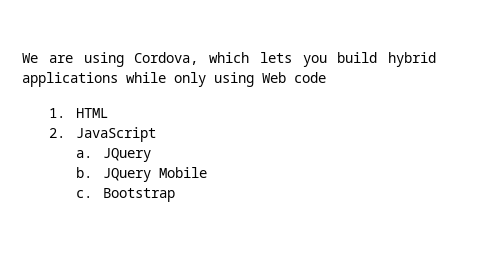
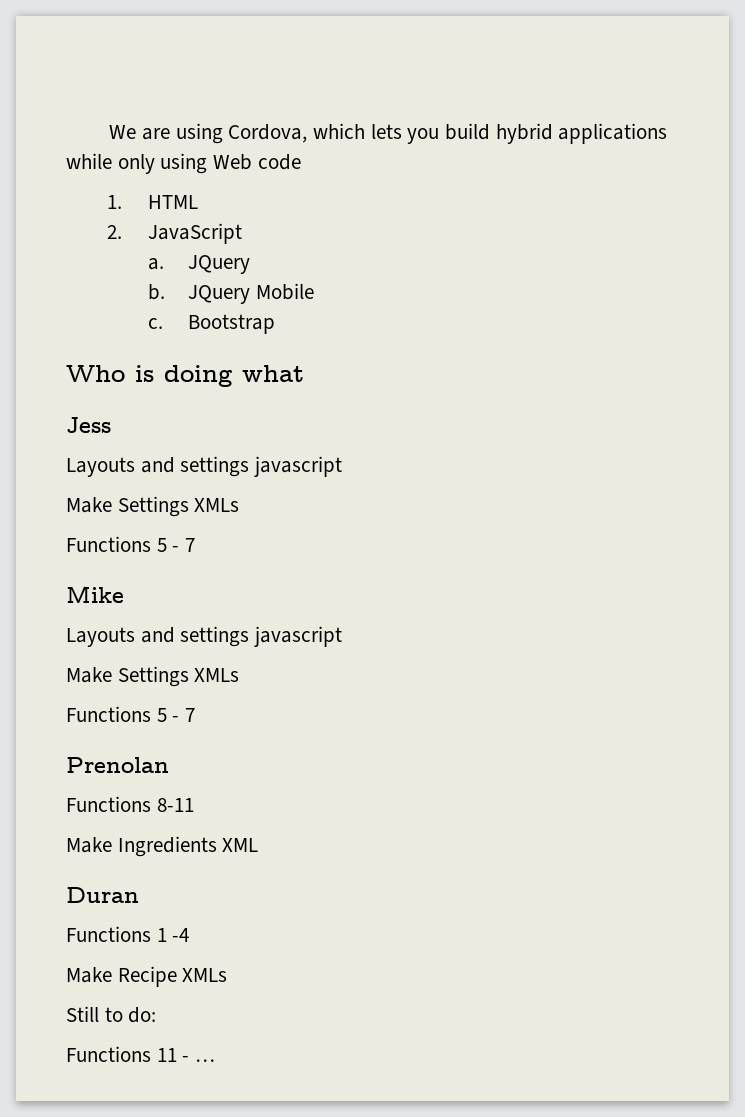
+ Who is doing what
+ Jess
+ Layouts and settings javascript
+ Make Settings XMLs
+ Functions 5 - 7
+ Mike
+ Layouts and settings javascript
+ Make Settings XMLs
+ Functions 5 - 7
+ Prenolan
+ Functions 8-11
+ Make Ingredients XML
+ Duran
+ Functions 1 -4
+ Make Recipe XMLs
+ Still to do:
+ Functions 11 - …

